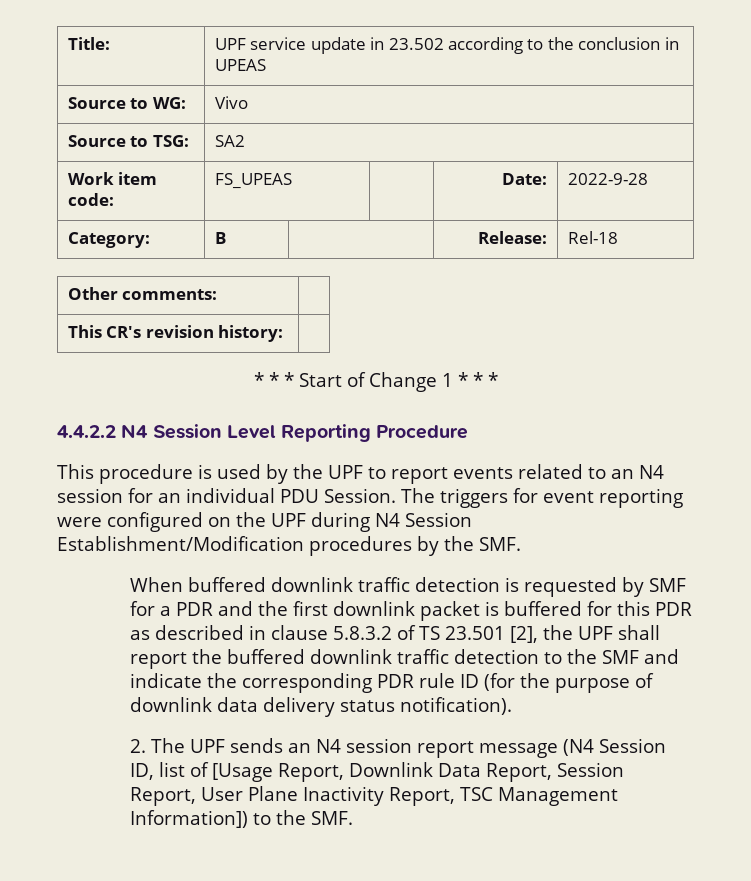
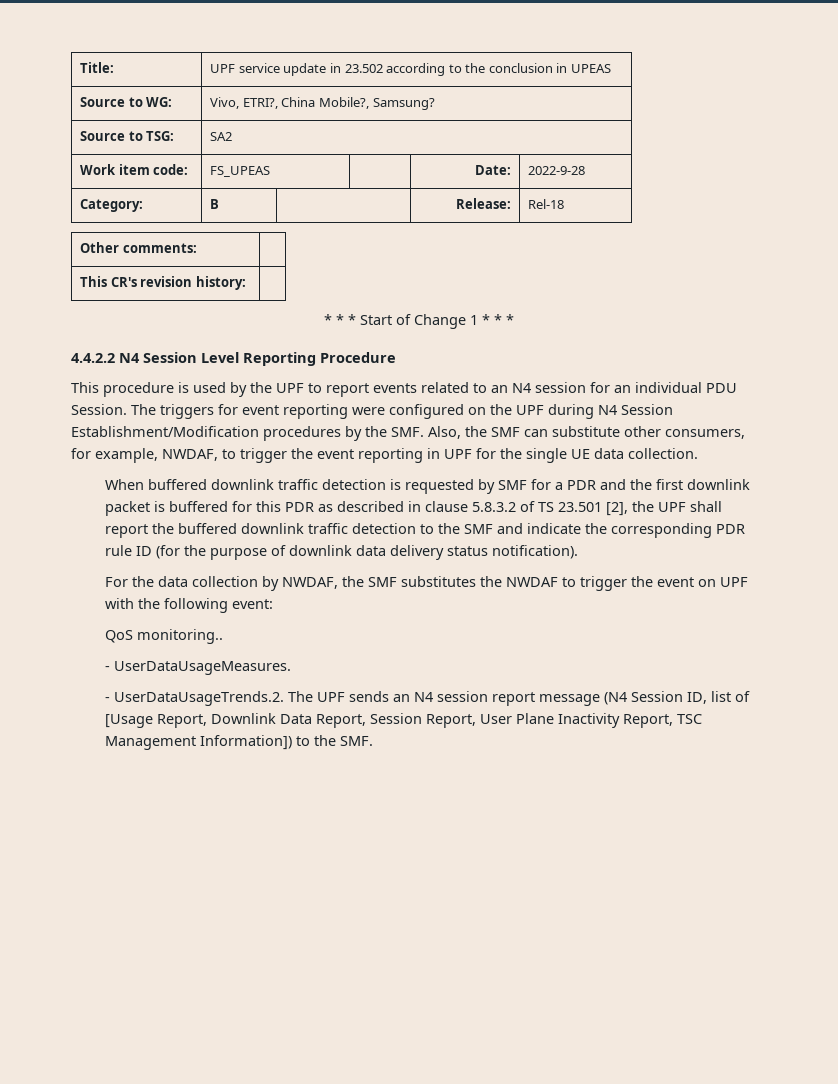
- Source to WG: | Vivo
+ Source to WG: | Vivo, ETRI?, China Mobile?, Samsung?
- The triggers for event reporting were configured on the UPF during N4 Session Establishment/Modification procedures by the SMF.
+ The triggers for event reporting were configured on the UPF during N4 Session Establishment/Modification procedures by the SMF. Also, the SMF can substitute other consumers, for example, NWDAF, to trigger the event reporting in UPF for the single UE data collection.
- 2. The UPF sends an N4 session report message (N4 Session ID, list of [Usage Report, Downlink Data Report, Session Report, User Plane Inactivity Report, TSC Management Information]) to the SMF.
+ For the data collection by NWDAF, the SMF substitutes the NWDAF to trigger the event on UPF with the following event:
+ QoS monitoring..
+ - UserDataUsageMeasures.
+ - UserDataUsageTrends.2. The UPF sends an N4 session report message (N4 Session ID, list of [Usage Report, Downlink Data Report, Session Report, User Plane Inactivity Report, TSC Management Information]) to the SMF.

